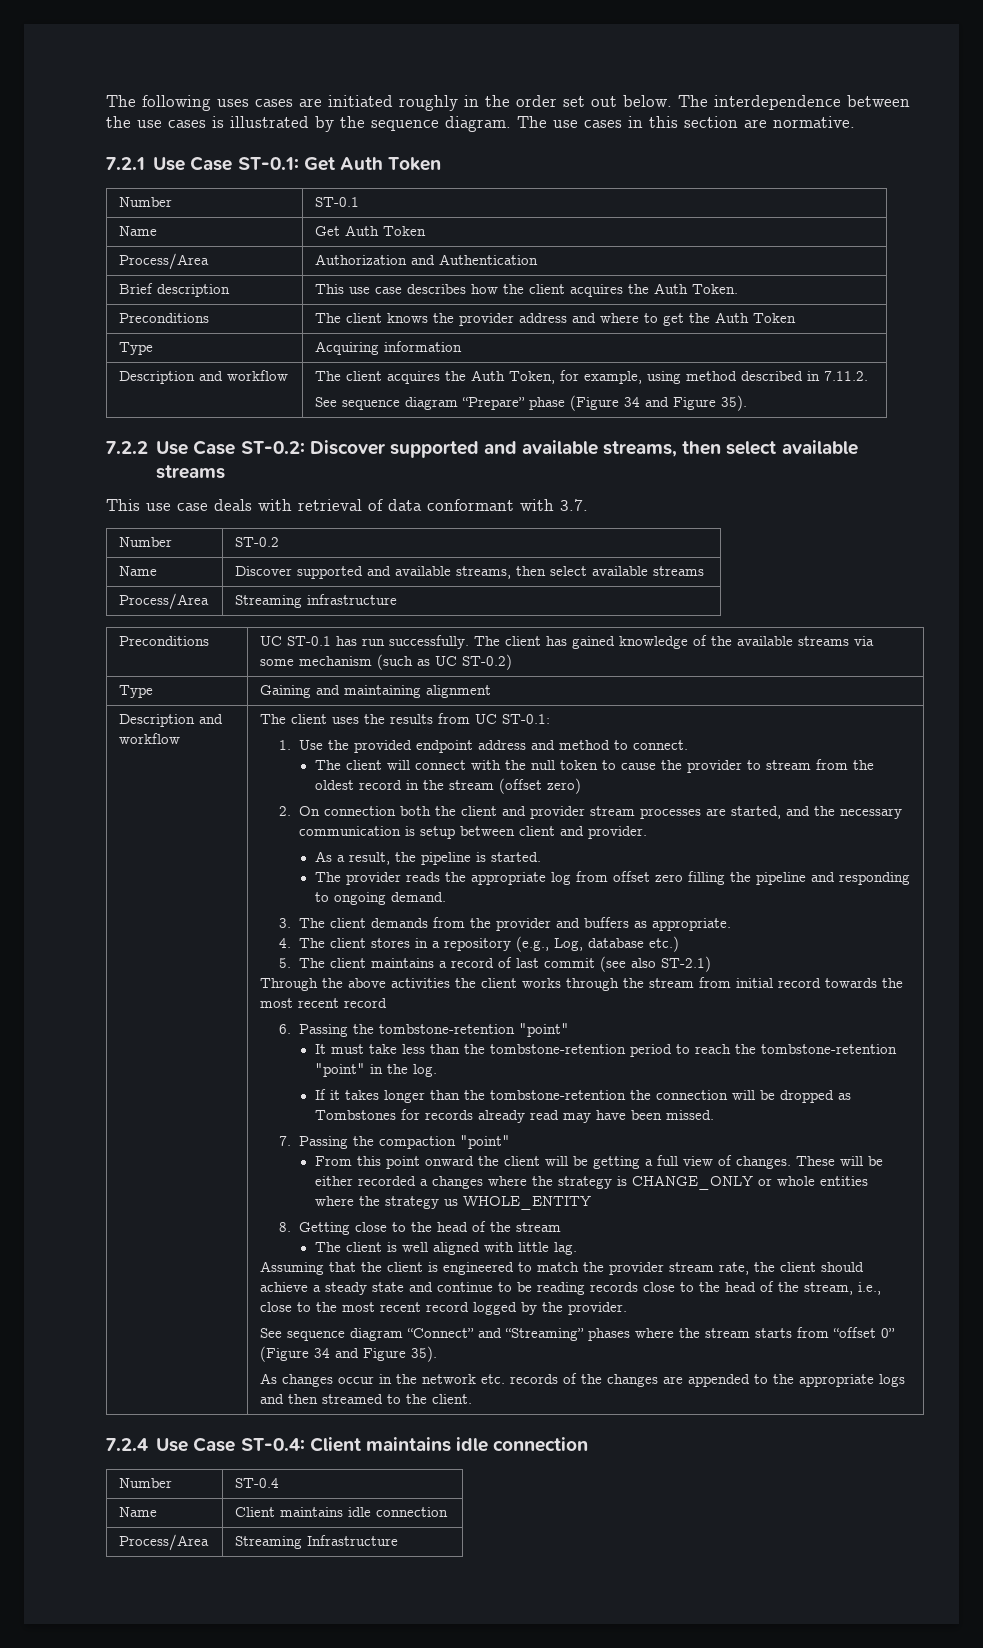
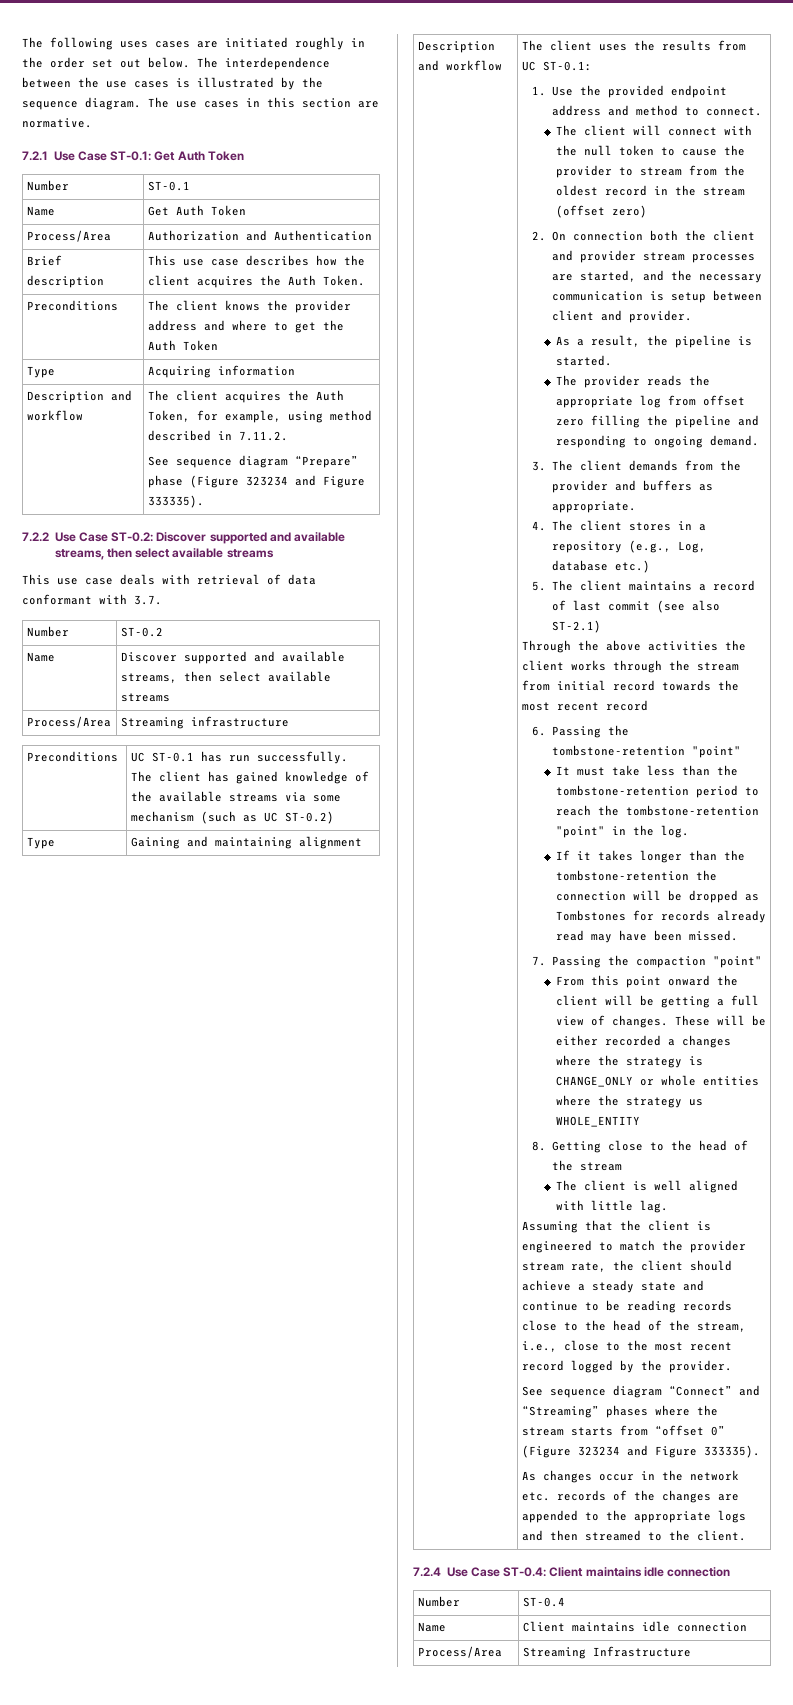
  Description and workflow | The client acquires the Auth Token, for example, using method described in 7.11.2.
- See sequence diagram “Prepare” phase (Figure 34 and Figure 35).
+ See sequence diagram “Prepare” phase (Figure 323234 and Figure 333335).
- See sequence diagram “Connect” and “Streaming” phases where the stream starts from “offset 0” (Figure 34 and Figure 35).
+ See sequence diagram “Connect” and “Streaming” phases where the stream starts from “offset 0” (Figure 323234 and Figure 333335).

